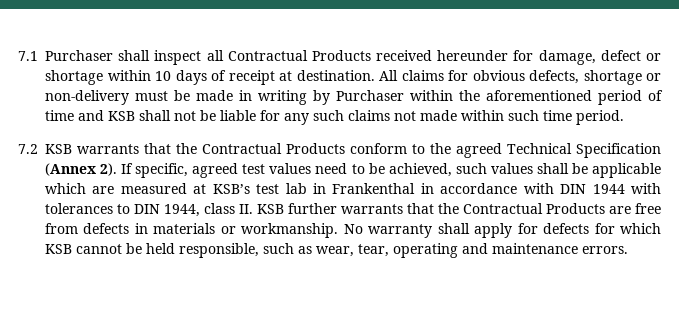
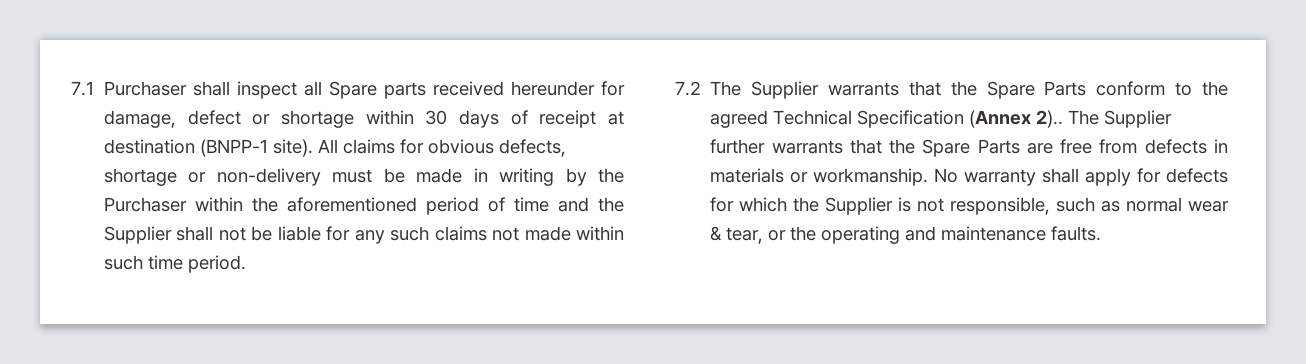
- 7.1 Purchaser shall inspect all Contractual Products received hereunder for damage, defect or shortage within 10 days of receipt at destination.
+ 7.1 Purchaser shall inspect all Spare parts received hereunder for damage, defect or shortage within 30 days of receipt at destination (BNPP-1 site).
- All claims for obvious defects, shortage or non-delivery must be made in writing by Purchaser within the aforementioned period of time and KSB shall not be liable for any such claims not made within such time period.
+ All claims for obvious defects, shortage or non-delivery must be made in writing by the Purchaser within the aforementioned period of time and the Supplier shall not be liable for any such claims not made within such time period.
- 7.2 KSB warrants that the Contractual Products conform to the agreed Technical Specification (Annex 2). If specific, agreed test values need to be achieved, such values shall be applicable which are measured at KSB’s test lab in Frankenthal in accordance with DIN 1944 with tolerances to DIN 1944, class II. KSB further warrants that the Contractual Products are free from defects in materials or workmanship.
+ 7.2 The Supplier warrants that the Spare Parts conform to the agreed Technical Specification (Annex 2).. The Supplier further warrants that the Spare Parts are free from defects in materials or workmanship.
- No warranty shall apply for defects for which KSB cannot be held responsible, such as wear, tear, operating and maintenance errors.
+ No warranty shall apply for defects for which the Supplier is not responsible, such as normal wear & tear, or the operating and maintenance faults.

